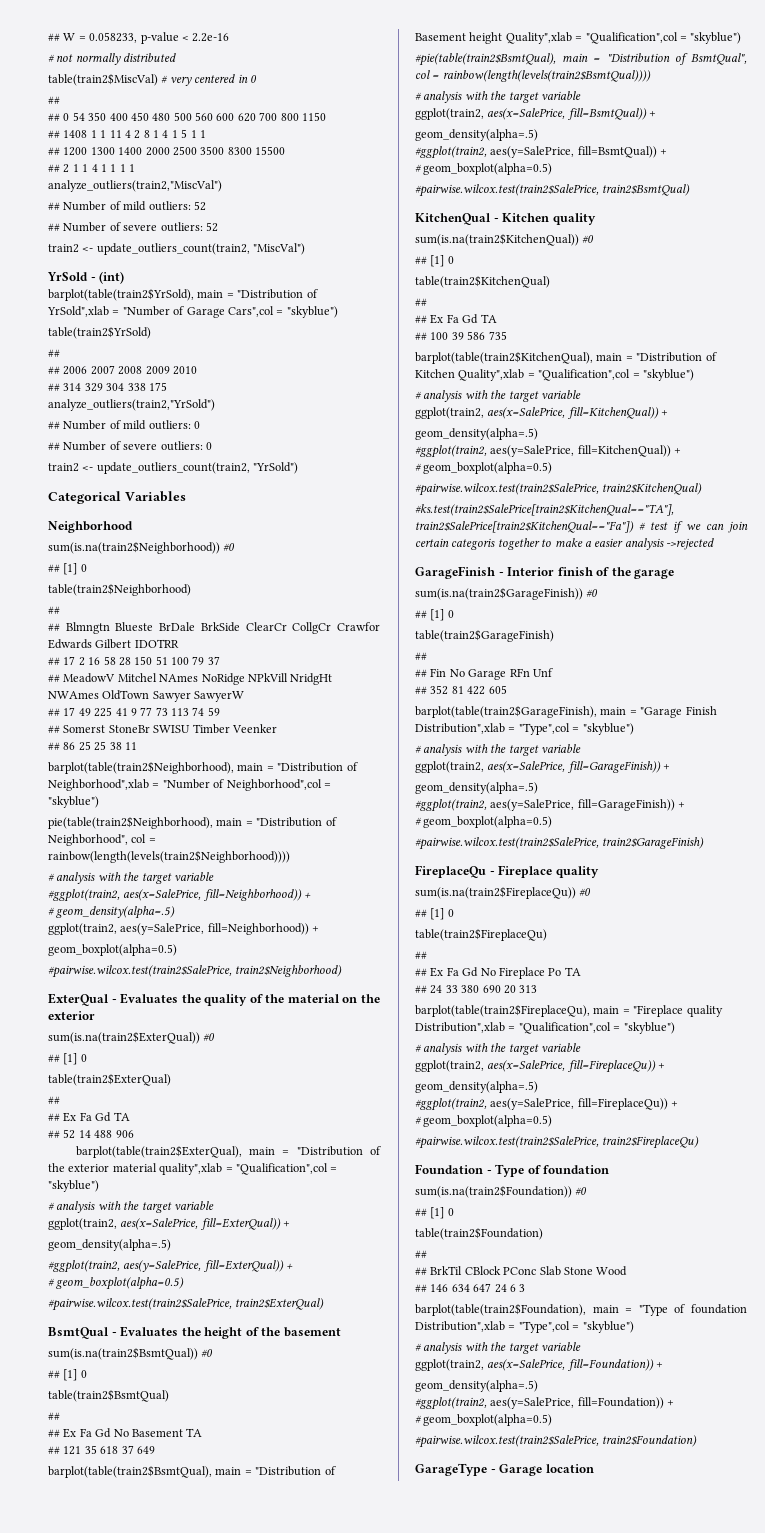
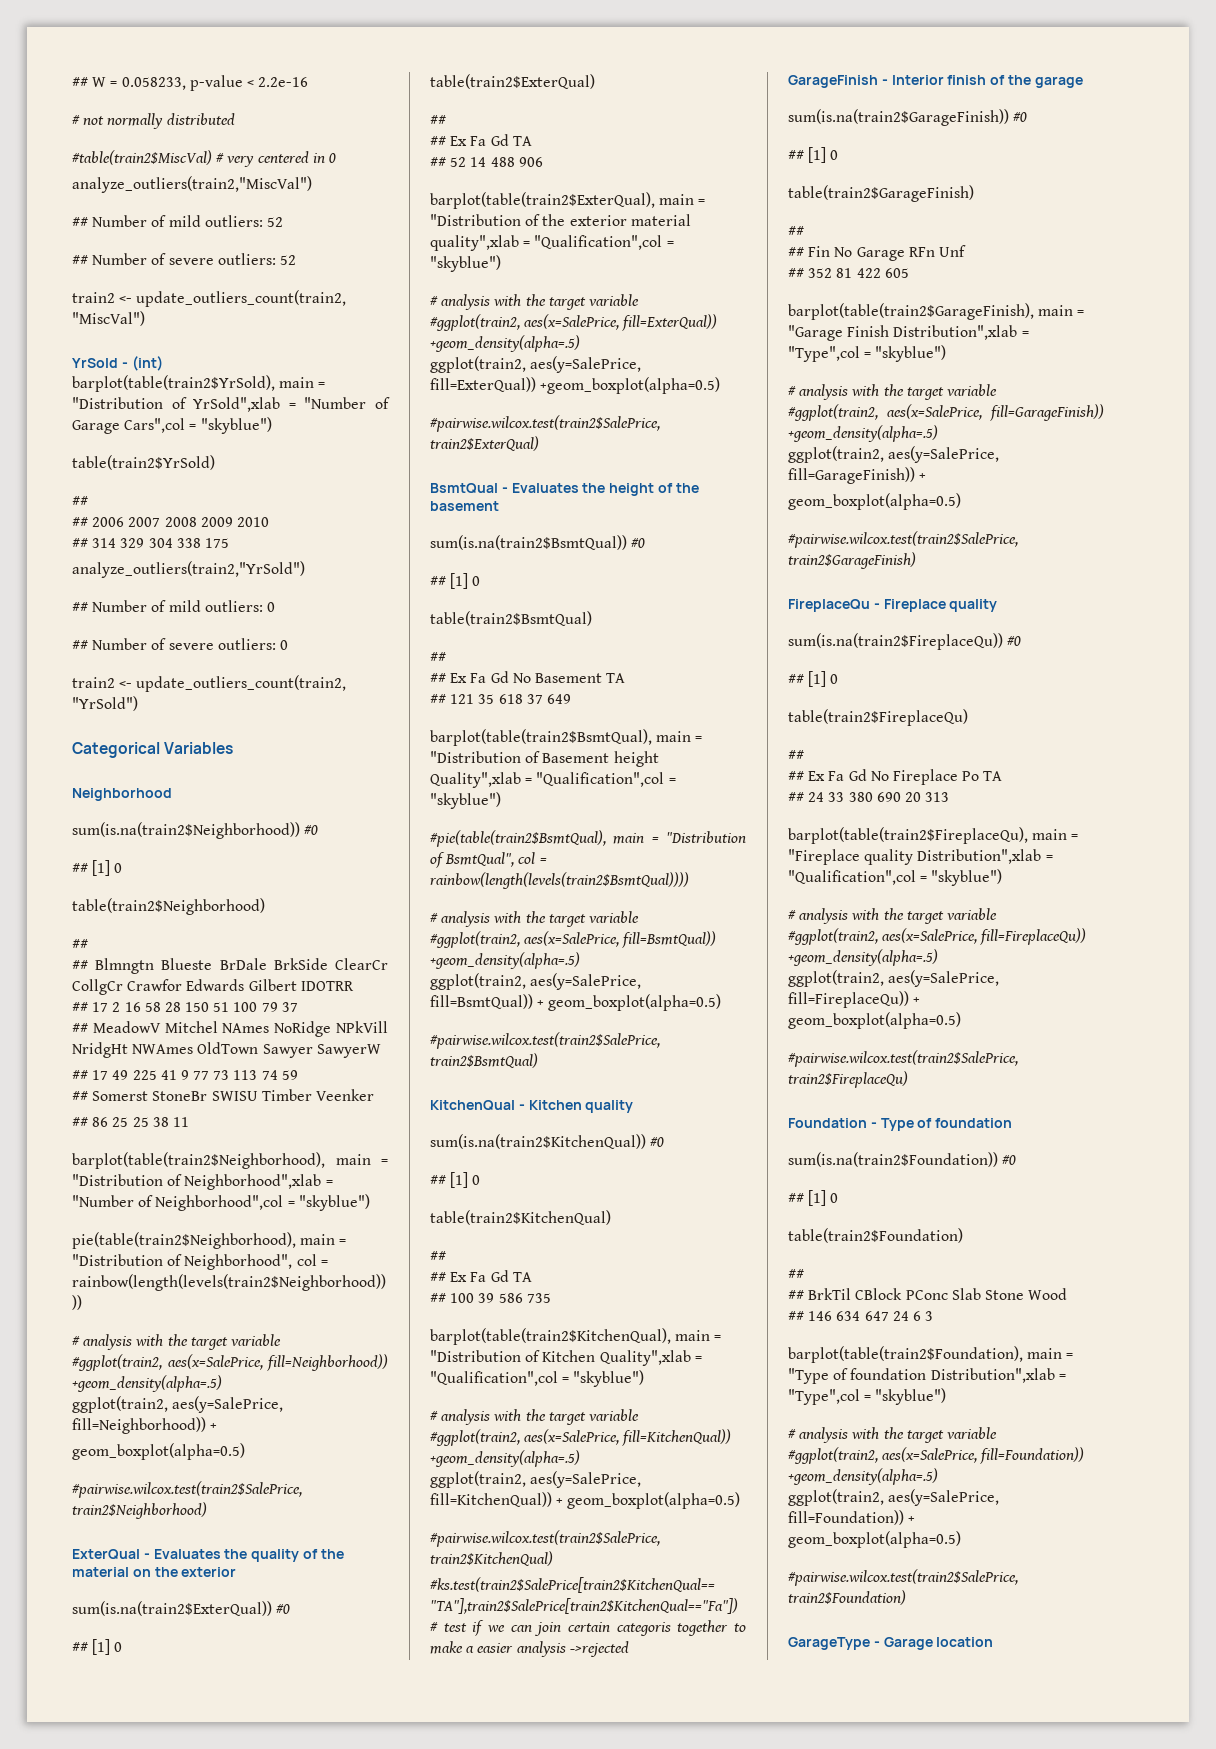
- table(train2$MiscVal) # very centered in 0
- ##
- ## 0 54 350 400 450 480 500 560 600 620 700 800 1150
- ## 1408 1 1 11 4 2 8 1 4 1 5 1 1
- ## 1200 1300 1400 2000 2500 3500 8300 15500
- ## 2 1 1 4 1 1 1 1
+ #table(train2$MiscVal) # very centered in 0
- #ggplot(train2, aes(x=SalePrice, fill=Neighborhood)) +
- # geom_density(alpha=.5)
+ #ggplot(train2, aes(x=SalePrice, fill=Neighborhood)) +geom_density(alpha=.5)
- ggplot(train2, aes(x=SalePrice, fill=ExterQual)) +
- geom_density(alpha=.5)
- #ggplot(train2, aes(y=SalePrice, fill=ExterQual)) +
- # geom_boxplot(alpha=0.5)
+ #ggplot(train2, aes(x=SalePrice, fill=ExterQual)) +geom_density(alpha=.5)
+ ggplot(train2, aes(y=SalePrice, fill=ExterQual)) +geom_boxplot(alpha=0.5)
- ggplot(train2, aes(x=SalePrice, fill=BsmtQual)) +
- geom_density(alpha=.5)
- #ggplot(train2, aes(y=SalePrice, fill=BsmtQual)) +
- # geom_boxplot(alpha=0.5)
+ #ggplot(train2, aes(x=SalePrice, fill=BsmtQual)) +geom_density(alpha=.5)
+ ggplot(train2, aes(y=SalePrice, fill=BsmtQual)) + geom_boxplot(alpha=0.5)
- ggplot(train2, aes(x=SalePrice, fill=KitchenQual)) +
- geom_density(alpha=.5)
- #ggplot(train2, aes(y=SalePrice, fill=KitchenQual)) +
- # geom_boxplot(alpha=0.5)
+ #ggplot(train2, aes(x=SalePrice, fill=KitchenQual)) +geom_density(alpha=.5)
+ ggplot(train2, aes(y=SalePrice, fill=KitchenQual)) + geom_boxplot(alpha=0.5)
- ggplot(train2, aes(x=SalePrice, fill=GarageFinish)) +
- geom_density(alpha=.5)
- #ggplot(train2, aes(y=SalePrice, fill=GarageFinish)) +
- # geom_boxplot(alpha=0.5)
+ #ggplot(train2, aes(x=SalePrice, fill=GarageFinish)) +geom_density(alpha=.5)
+ ggplot(train2, aes(y=SalePrice, fill=GarageFinish)) +
+ geom_boxplot(alpha=0.5)
- ggplot(train2, aes(x=SalePrice, fill=FireplaceQu)) +
- geom_density(alpha=.5)
- #ggplot(train2, aes(y=SalePrice, fill=FireplaceQu)) +
- # geom_boxplot(alpha=0.5)
+ #ggplot(train2, aes(x=SalePrice, fill=FireplaceQu)) +geom_density(alpha=.5)
+ ggplot(train2, aes(y=SalePrice, fill=FireplaceQu)) +
+ geom_boxplot(alpha=0.5)
- ggplot(train2, aes(x=SalePrice, fill=Foundation)) +
- geom_density(alpha=.5)
- #ggplot(train2, aes(y=SalePrice, fill=Foundation)) +
- # geom_boxplot(alpha=0.5)
+ #ggplot(train2, aes(x=SalePrice, fill=Foundation)) +geom_density(alpha=.5)
+ ggplot(train2, aes(y=SalePrice, fill=Foundation)) +
+ geom_boxplot(alpha=0.5)

